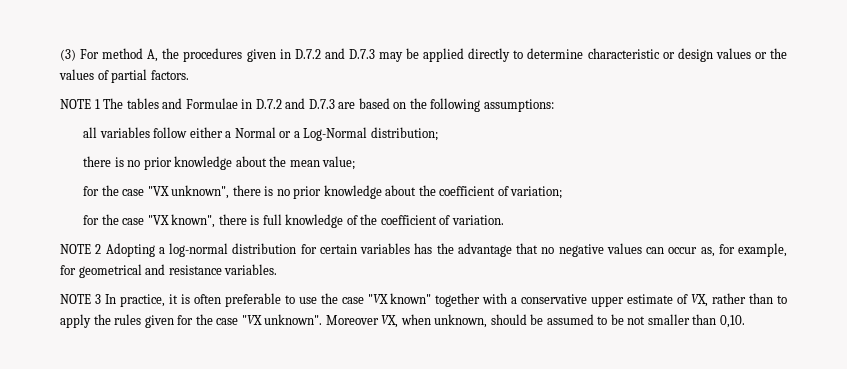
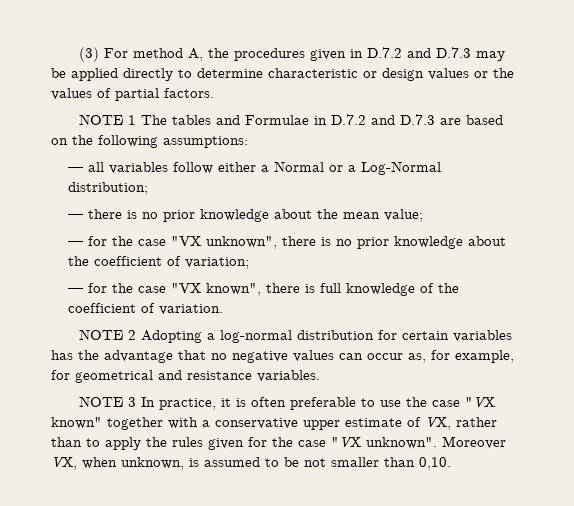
- all variables follow either a Normal or a Log-Normal distribution;
+ — all variables follow either a Normal or a Log-Normal distribution;
- there is no prior knowledge about the mean value;
+ — there is no prior knowledge about the mean value;
- for the case "VX unknown", there is no prior knowledge about the coefficient of variation;
+ — for the case "VX unknown", there is no prior knowledge about the coefficient of variation;
- for the case "VX known", there is full knowledge of the coefficient of variation.
+ — for the case "VX known", there is full knowledge of the coefficient of variation.
- Moreover VX, when unknown, should be assumed to be not smaller than 0,10.
+ Moreover VX, when unknown, is assumed to be not smaller than 0,10.

